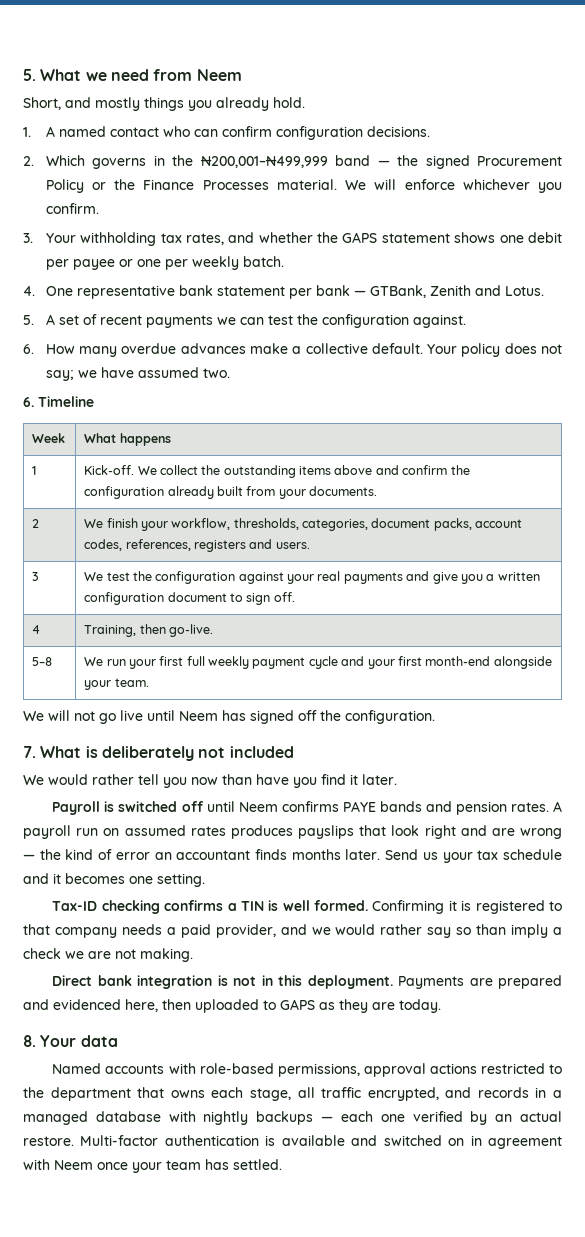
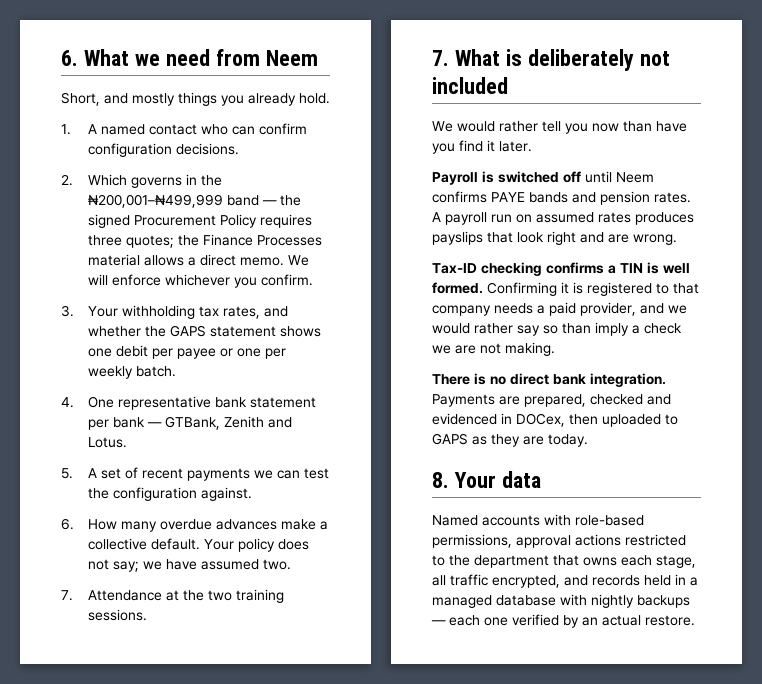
- 5. What we need from Neem
+ 6. What we need from Neem
- 2. Which governs in the ₦200,001–₦499,999 band — the signed Procurement Policy or the Finance Processes material.
+ 2. Which governs in the ₦200,001–₦499,999 band — the signed Procurement Policy requires three quotes; the Finance Processes material allows a direct memo.
- 6. Timeline
- Week | What happens
- 1 | Kick-off. We collect the outstanding items above and confirm the configuration already built from your documents.
- 2 | We finish your workflow, thresholds, categories, document packs, account codes, references, registers and users.
- 3 | We test the configuration against your real payments and give you a written configuration document to sign off.
- 4 | Training, then go-live.
- 5–8 | We run your first full weekly payment cycle and your first month-end alongside your team.
- We will not go live until Neem has signed off the configuration.
+ 7. Attendance at the two training sessions.
- A payroll run on assumed rates produces payslips that look right and are wrong — the kind of error an accountant finds months later. Send us your tax schedule and it becomes one setting.
+ A payroll run on assumed rates produces payslips that look right and are wrong.
- Direct bank integration is not in this deployment. Payments are prepared and evidenced here, then uploaded to GAPS as they are today.
+ There is no direct bank integration. Payments are prepared, checked and evidenced in DOCex, then uploaded to GAPS as they are today.
- Named accounts with role-based permissions, approval actions restricted to the department that owns each stage, all traffic encrypted, and records in a managed database with nightly backups — each one verified by an actual restore. Multi-factor authentication is available and switched on in agreement with Neem once your team has settled.
+ Named accounts with role-based permissions, approval actions restricted to the department that owns each stage, all traffic encrypted, and records held in a managed database with nightly backups — each one verified by an actual restore.

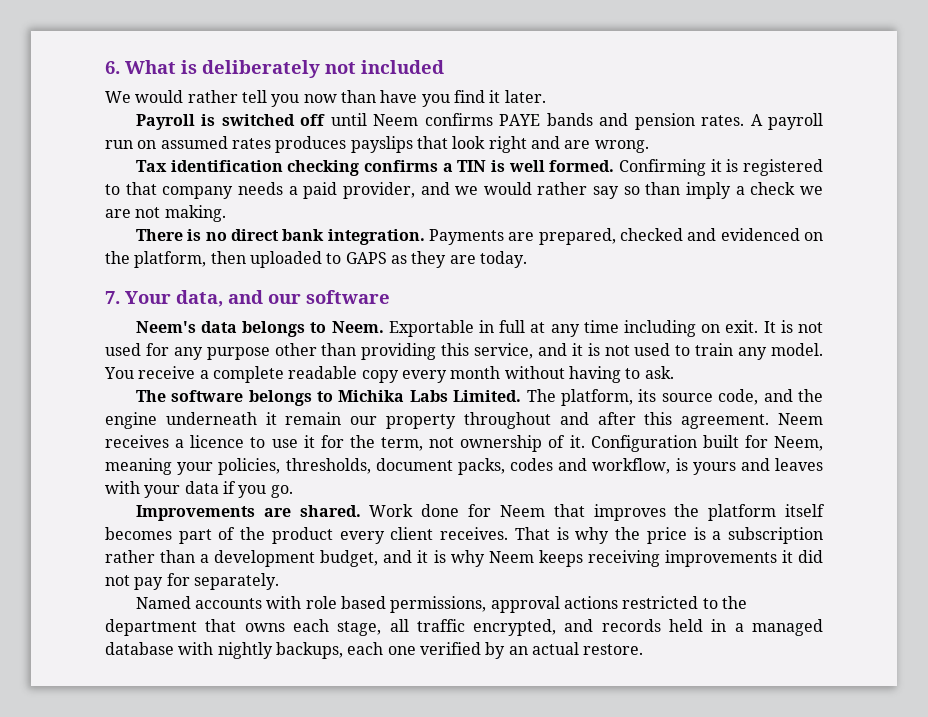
- 6. What we need from Neem
- Short, and mostly things you already hold.
- 1. A named contact who can confirm configuration decisions.
- 2. Which governs in the ₦200,001–₦499,999 band — the signed Procurement Policy requires three quotes; the Finance Processes material allows a direct memo. We will enforce whichever you confirm.
- 3. Your withholding tax rates, and whether the GAPS statement shows one debit per payee or one per weekly batch.
- 4. One representative bank statement per bank — GTBank, Zenith and Lotus.
- 5. A set of recent payments we can test the configuration against.
- 6. How many overdue advances make a collective default. Your policy does not say; we have assumed two.
- 7. Attendance at the two training sessions.
- 7. What is deliberately not included
+ 6. What is deliberately not included
- Tax-ID checking confirms a TIN is well formed.
+ Tax identification checking confirms a TIN is well formed.
- Payments are prepared, checked and evidenced in DOCex, then uploaded to GAPS as they are today.
+ Payments are prepared, checked and evidenced on the platform, then uploaded to GAPS as they are today.
- 8. Your data
+ 7. Your data, and our software
+ Neem's data belongs to Neem. Exportable in full at any time including on exit. It is not used for any purpose other than providing this service, and it is not used to train any model. You receive a complete readable copy every month without having to ask.
+ The software belongs to Michika Labs Limited. The platform, its source code, and the engine underneath it remain our property throughout and after this agreement. Neem receives a licence to use it for the term, not ownership of it. Configuration built for Neem, meaning your policies, thresholds, document packs, codes and workflow, is yours and leaves with your data if you go.
+ Improvements are shared. Work done for Neem that improves the platform itself becomes part of the product every client receives. That is why the price is a subscription rather than a development budget, and it is why Neem keeps receiving improvements it did not pay for separately.
- Named accounts with role-based permissions, approval actions restricted to the department that owns each stage, all traffic encrypted, and records held in a managed database with nightly backups — each one verified by an actual restore.
+ Named accounts with role based permissions, approval actions restricted to the department that owns each stage, all traffic encrypted, and records held in a managed database with nightly backups, each one verified by an actual restore.

